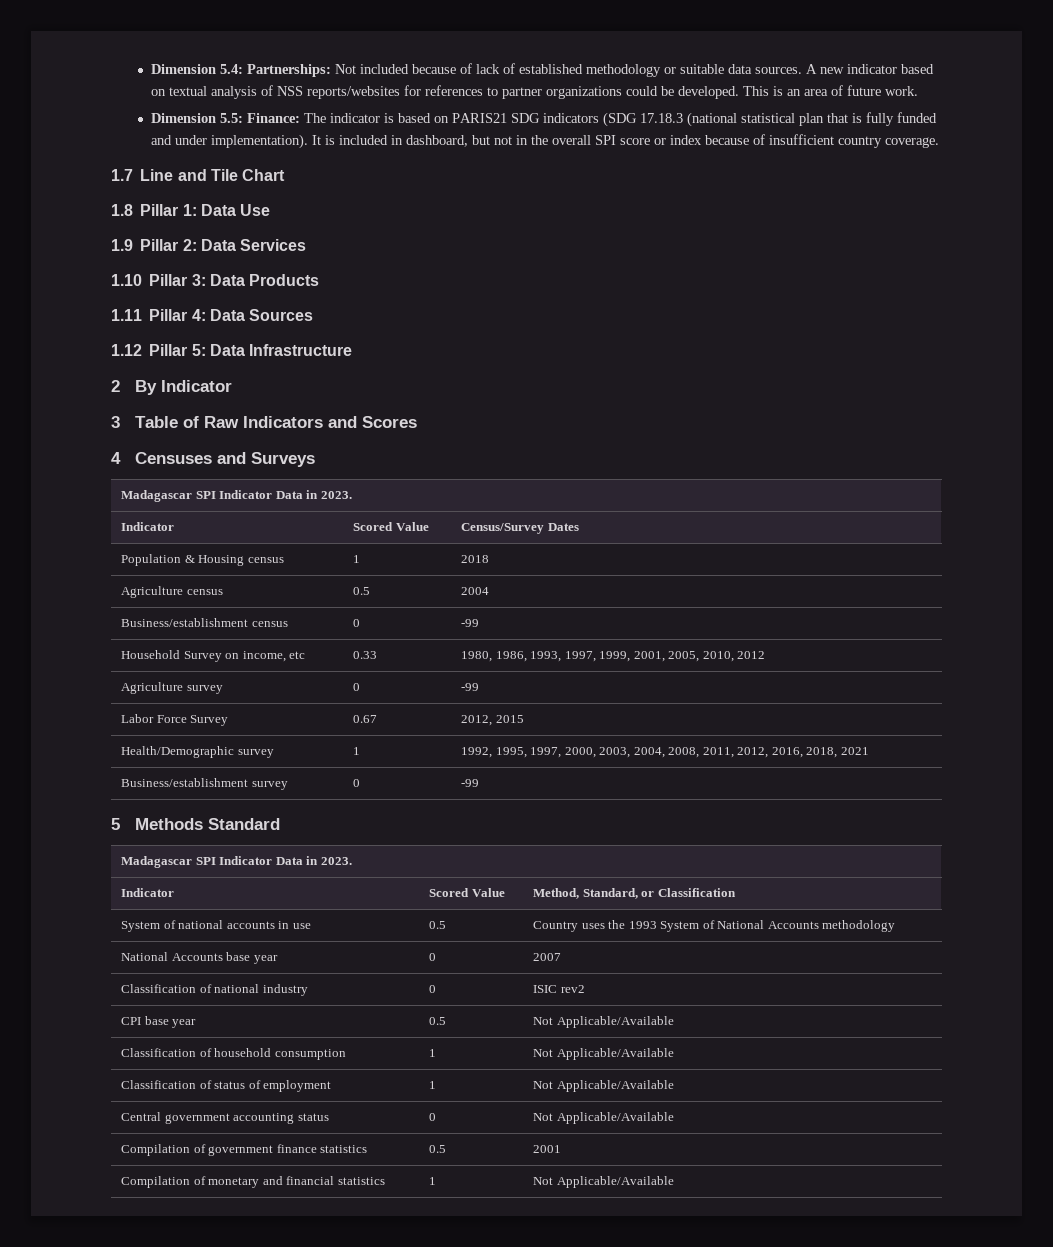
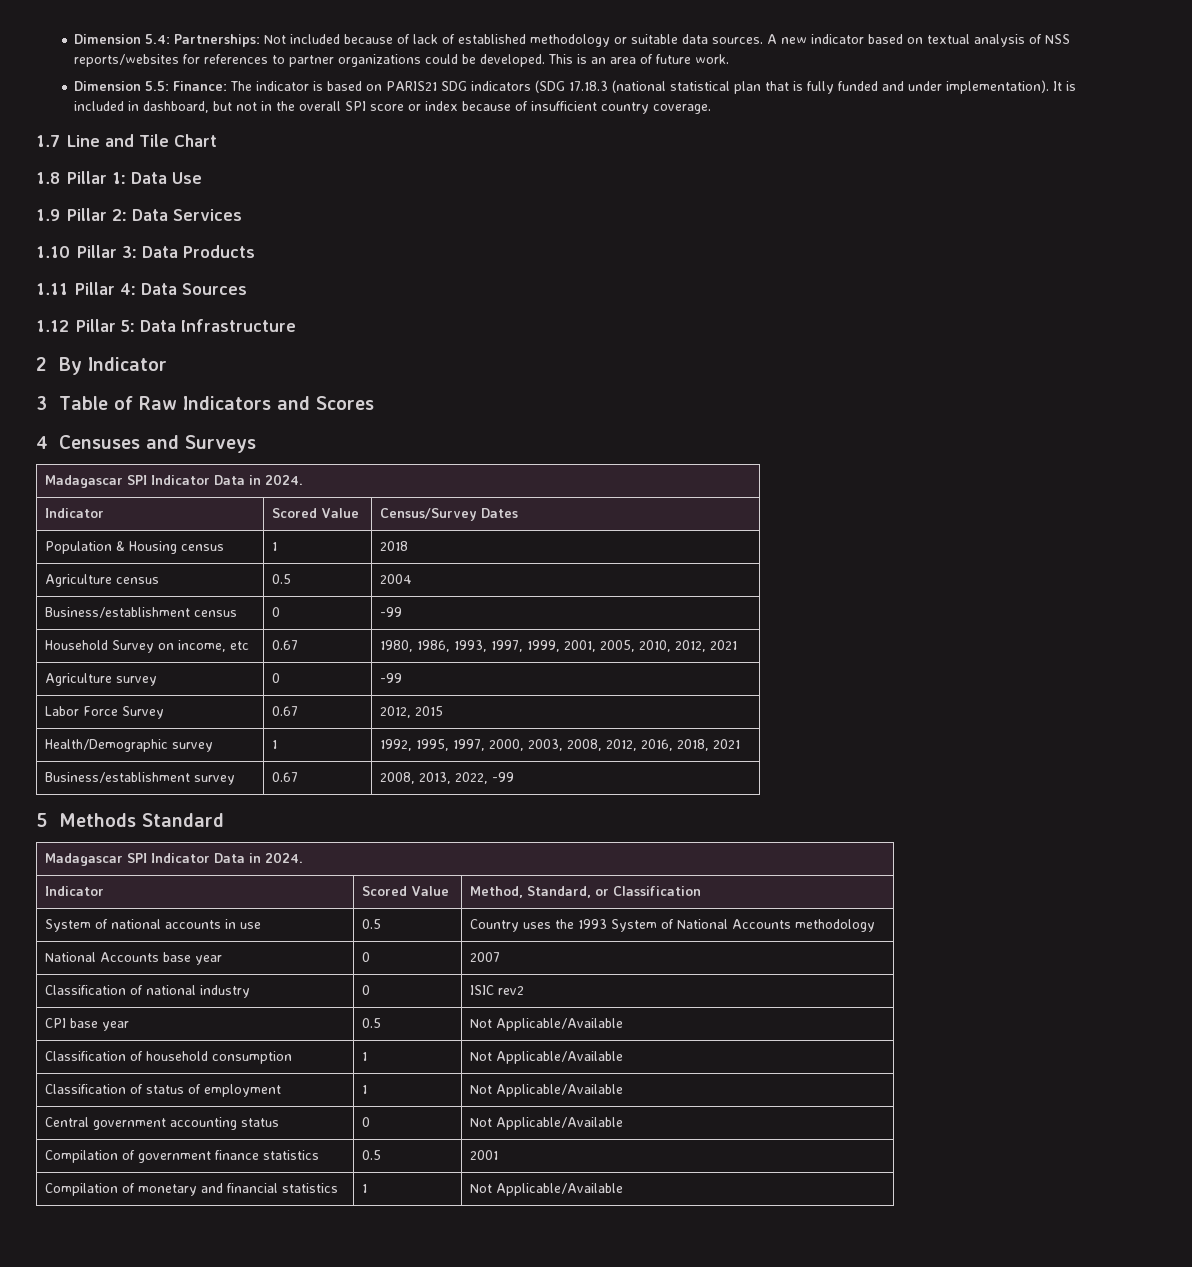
  4 Censuses and Surveys
- Madagascar SPI Indicator Data in 2023.
+ Madagascar SPI Indicator Data in 2024.
- Household Survey on income, etc | 0.33 | 1980, 1986, 1993, 1997, 1999, 2001, 2005, 2010, 2012
+ Household Survey on income, etc | 0.67 | 1980, 1986, 1993, 1997, 1999, 2001, 2005, 2010, 2012, 2021
- Health/Demographic survey | 1 | 1992, 1995, 1997, 2000, 2003, 2004, 2008, 2011, 2012, 2016, 2018, 2021
+ Health/Demographic survey | 1 | 1992, 1995, 1997, 2000, 2003, 2008, 2012, 2016, 2018, 2021
- Business/establishment survey | 0 | -99
+ Business/establishment survey | 0.67 | 2008, 2013, 2022, -99
  5 Methods Standard
- Madagascar SPI Indicator Data in 2023.
+ Madagascar SPI Indicator Data in 2024.

